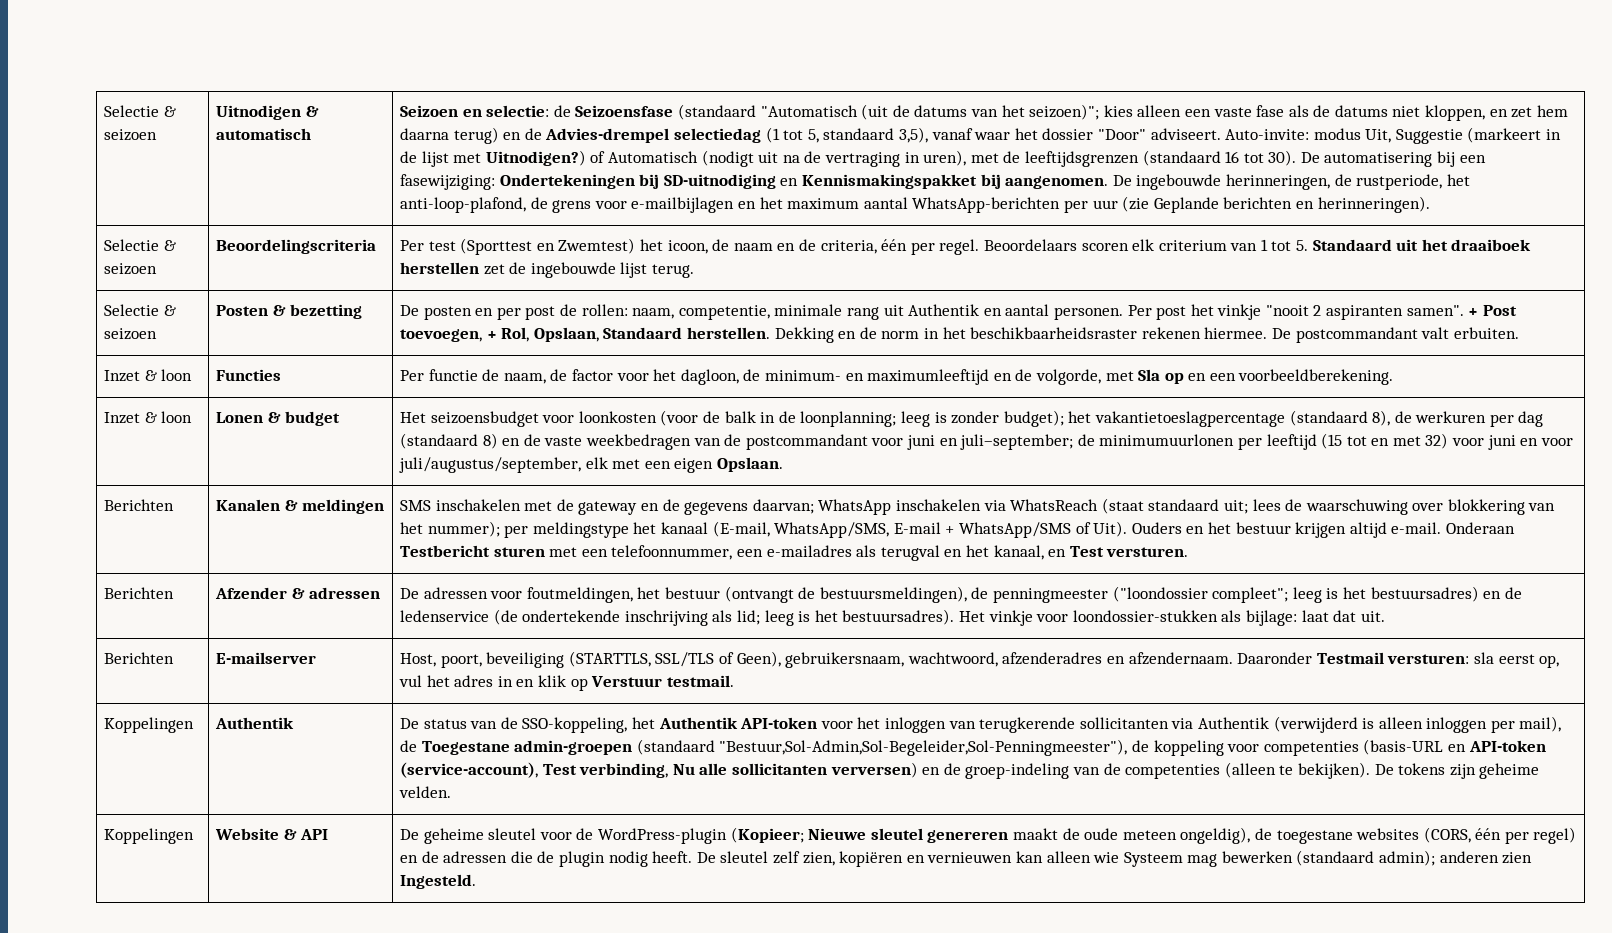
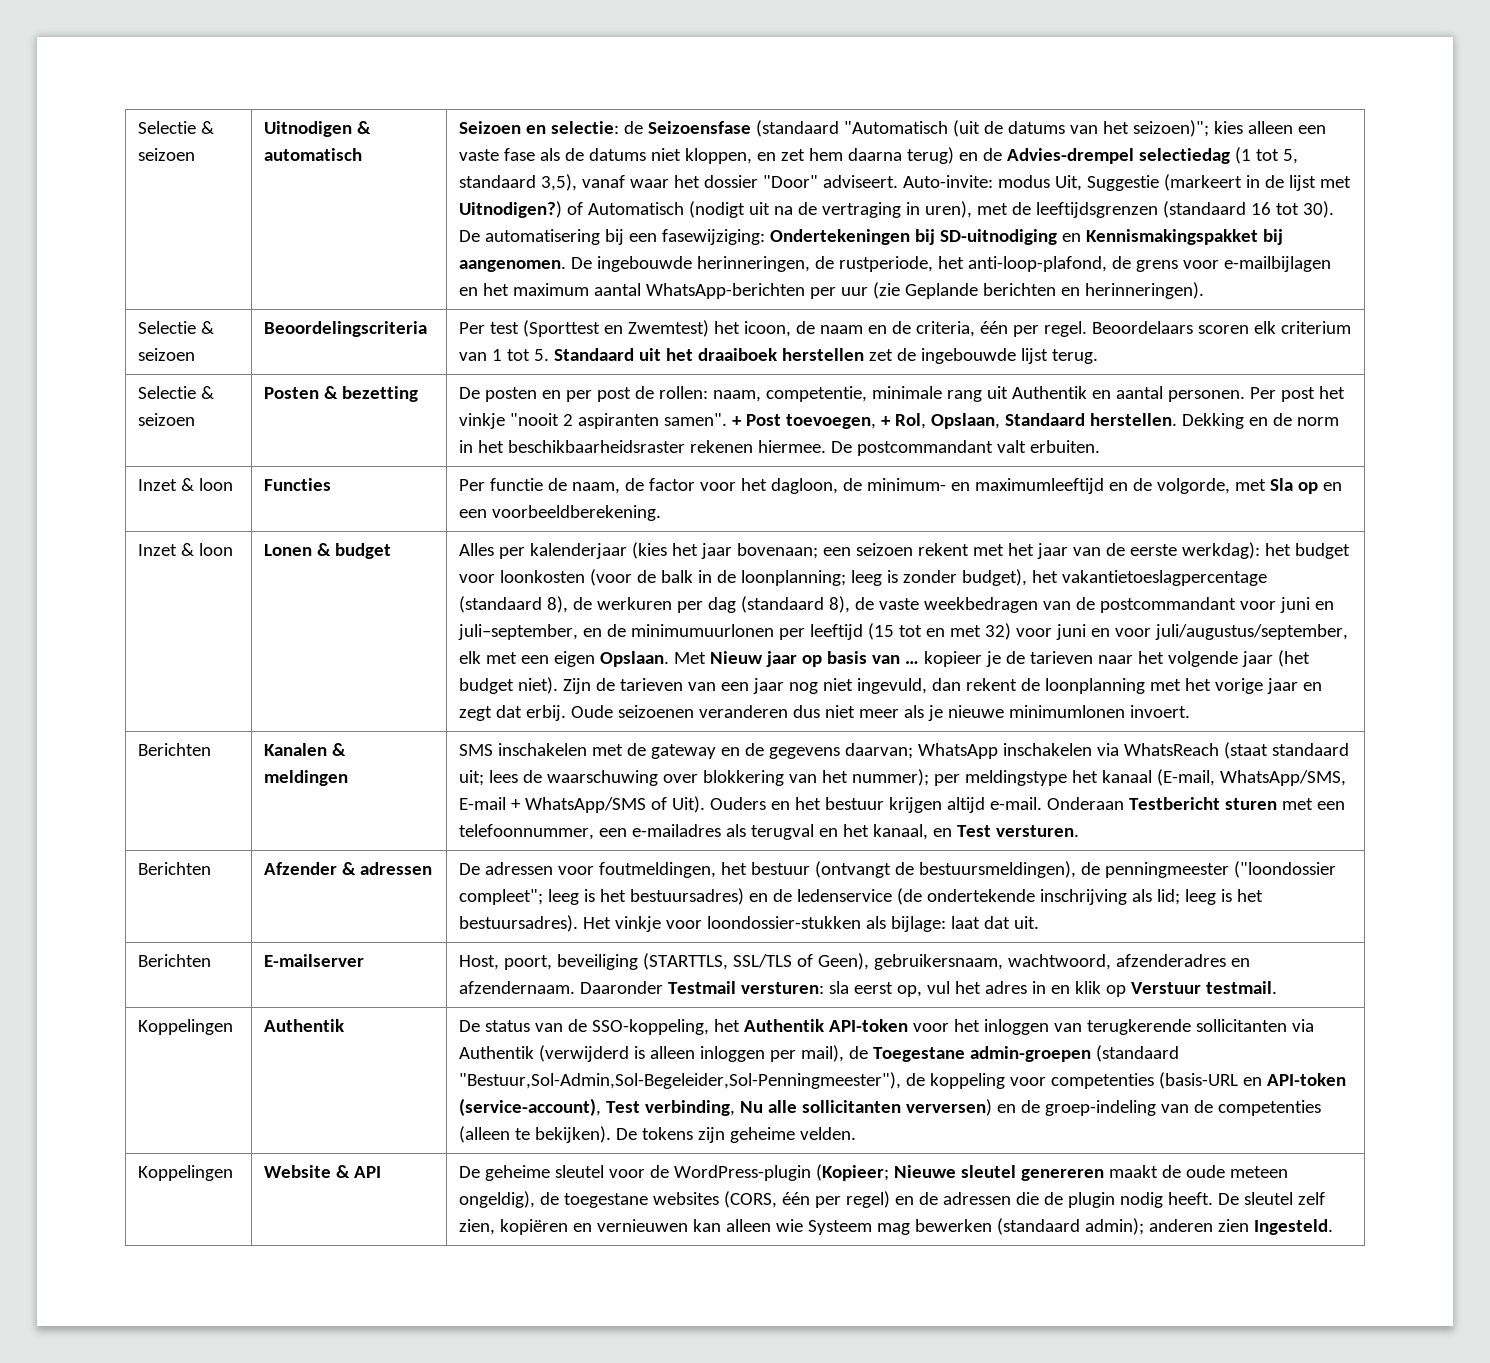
- Het seizoensbudget voor loonkosten (voor de balk in de loonplanning; leeg is zonder budget); het vakantietoeslagpercentage (standaard 8), de werkuren per dag (standaard 8) en de vaste weekbedragen van de postcommandant voor juni en juli–september; de minimumuurlonen per leeftijd (15 tot en met 32) voor juni en voor juli/augustus/september, elk met een eigen Opslaan.
+ Alles per kalenderjaar (kies het jaar bovenaan; een seizoen rekent met het jaar van de eerste werkdag): het budget voor loonkosten (voor de balk in de loonplanning; leeg is zonder budget), het vakantietoeslagpercentage (standaard 8), de werkuren per dag (standaard 8), de vaste weekbedragen van de postcommandant voor juni en juli–september, en de minimumuurlonen per leeftijd (15 tot en met 32) voor juni en voor juli/augustus/september, elk met een eigen Opslaan. Met Nieuw jaar op basis van … kopieer je de tarieven naar het volgende jaar (het budget niet). Zijn de tarieven van een jaar nog niet ingevuld, dan rekent de loonplanning met het vorige jaar en zegt dat erbij. Oude seizoenen veranderen dus niet meer als je nieuwe minimumlonen invoert.

